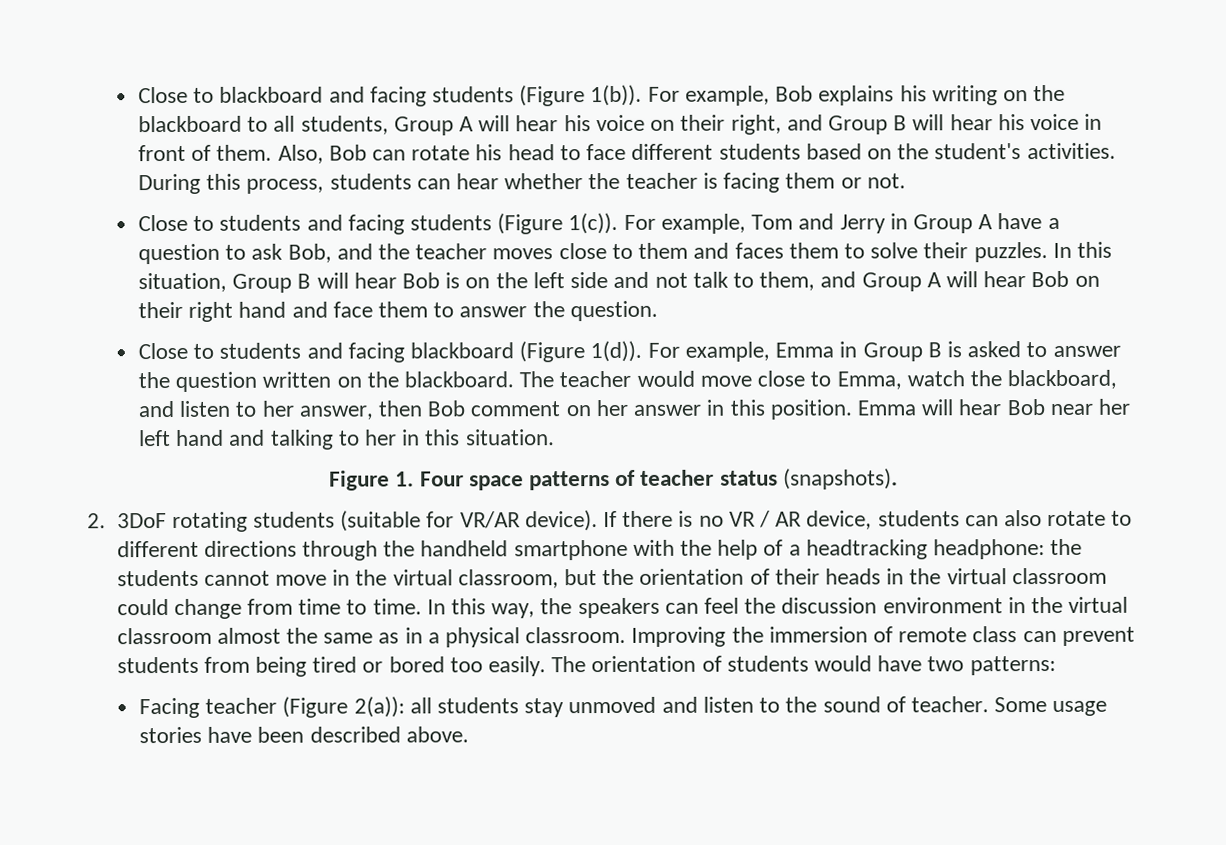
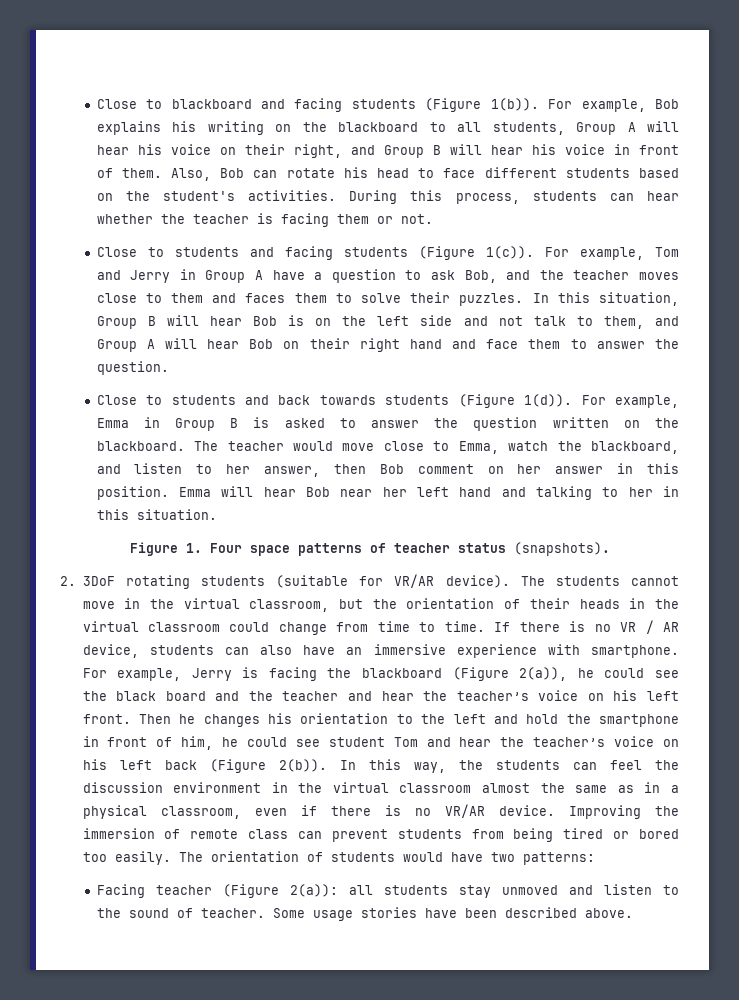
- Close to students and facing blackboard (Figure 1(d)).
+ Close to students and back towards students (Figure 1(d)).
- If there is no VR / AR device, students can also rotate to different directions through the handheld smartphone with the help of a headtracking headphone: the students cannot move in the virtual classroom, but the orientation of their heads in the virtual classroom could change from time to time.
+ The students cannot move in the virtual classroom, but the orientation of their heads in the virtual classroom could change from time to time.
+ If there is no VR / AR device, students can also have an immersive experience with smartphone. For example, Jerry is facing the blackboard (Figure 2(a)), he could see the black board and the teacher and hear the teacher’s voice on his left front. Then he changes his orientation to the left and hold the smartphone in front of him, he could see student Tom and hear the teacher’s voice on his left back (Figure 2(b)).
- In this way, the speakers can feel the discussion environment in the virtual classroom almost the same as in a physical classroom.
+ In this way, the students can feel the discussion environment in the virtual classroom almost the same as in a physical classroom, even if there is no VR/AR device.

